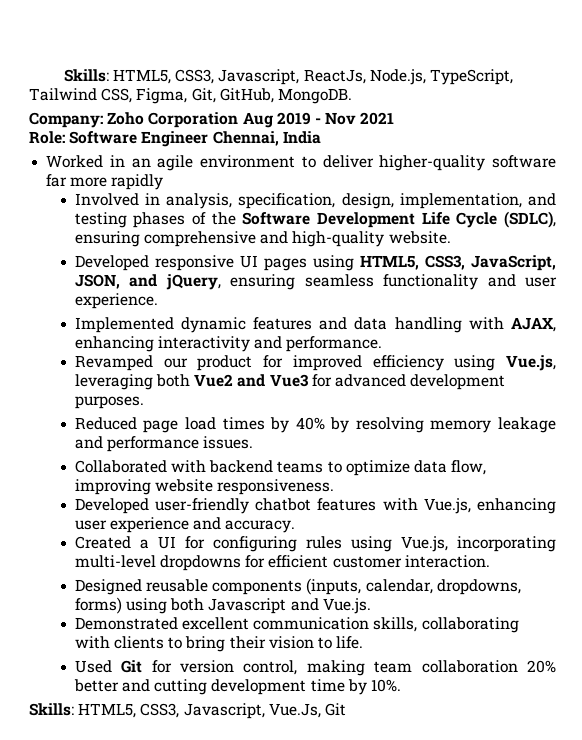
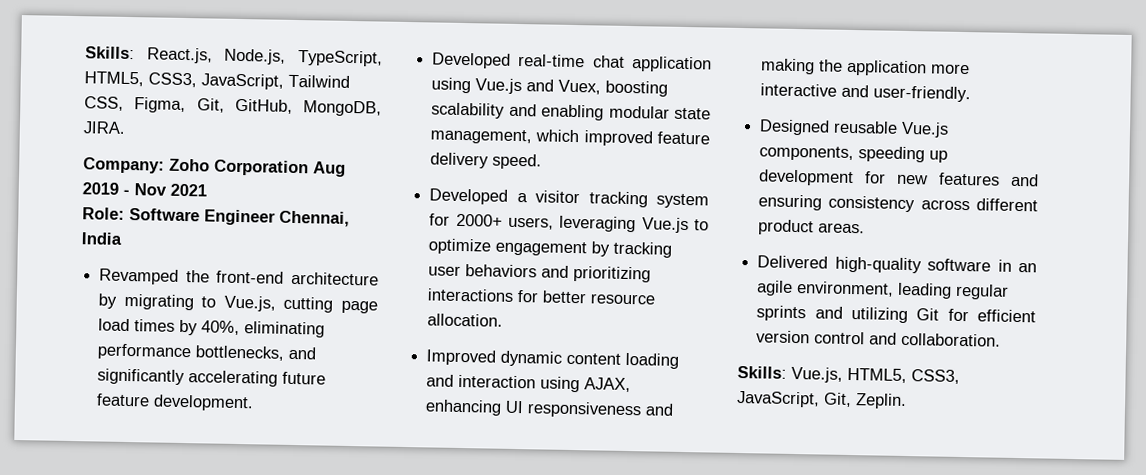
- Skills: HTML5, CSS3, Javascript, ReactJs, Node.js, TypeScript, Tailwind CSS, Figma, Git, GitHub, MongoDB.
+ Skills: React.js, Node.js, TypeScript, HTML5, CSS3, JavaScript, Tailwind CSS, Figma, Git, GitHub, MongoDB, JIRA.
- Worked in an agile environment to deliver higher-quality software far more rapidly
- Involved in analysis, specification, design, implementation, and testing phases of the Software Development Life Cycle (SDLC), ensuring comprehensive and high-quality website.
- Developed responsive UI pages using HTML5, CSS3, JavaScript, JSON, and jQuery, ensuring seamless functionality and user experience.
- Implemented dynamic features and data handling with AJAX, enhancing interactivity and performance.
- Revamped our product for improved efficiency using Vue.js, leveraging both Vue2 and Vue3 for advanced development purposes.
- Reduced page load times by 40% by resolving memory leakage and performance issues.
- Collaborated with backend teams to optimize data flow, improving website responsiveness.
- Developed user-friendly chatbot features with Vue.js, enhancing user experience and accuracy.
- Created a UI for configuring rules using Vue.js, incorporating multi-level dropdowns for efficient customer interaction.
- Designed reusable components (inputs, calendar, dropdowns, forms) using both Javascript and Vue.js.
- Demonstrated excellent communication skills, collaborating with clients to bring their vision to life.
- Used Git for version control, making team collaboration 20% better and cutting development time by 10%.
- Skills: HTML5, CSS3, Javascript, Vue.Js, Git
+ Revamped the front-end architecture by migrating to Vue.js, cutting page load times by 40%, eliminating performance bottlenecks, and significantly accelerating future feature development.
+ Developed real-time chat application using Vue.js and Vuex, boosting scalability and enabling modular state management, which improved feature delivery speed.
+ Developed a visitor tracking system for 2000+ users, leveraging Vue.js to optimize engagement by tracking user behaviors and prioritizing interactions for better resource allocation.
+ Improved dynamic content loading and interaction using AJAX, enhancing UI responsiveness and making the application more interactive and user-friendly.
+ Designed reusable Vue.js components, speeding up development for new features and ensuring consistency across different product areas.
+ Delivered high-quality software in an agile environment, leading regular sprints and utilizing Git for efficient version control and collaboration.
+ Skills: Vue.js, HTML5, CSS3, JavaScript, Git, Zeplin.

